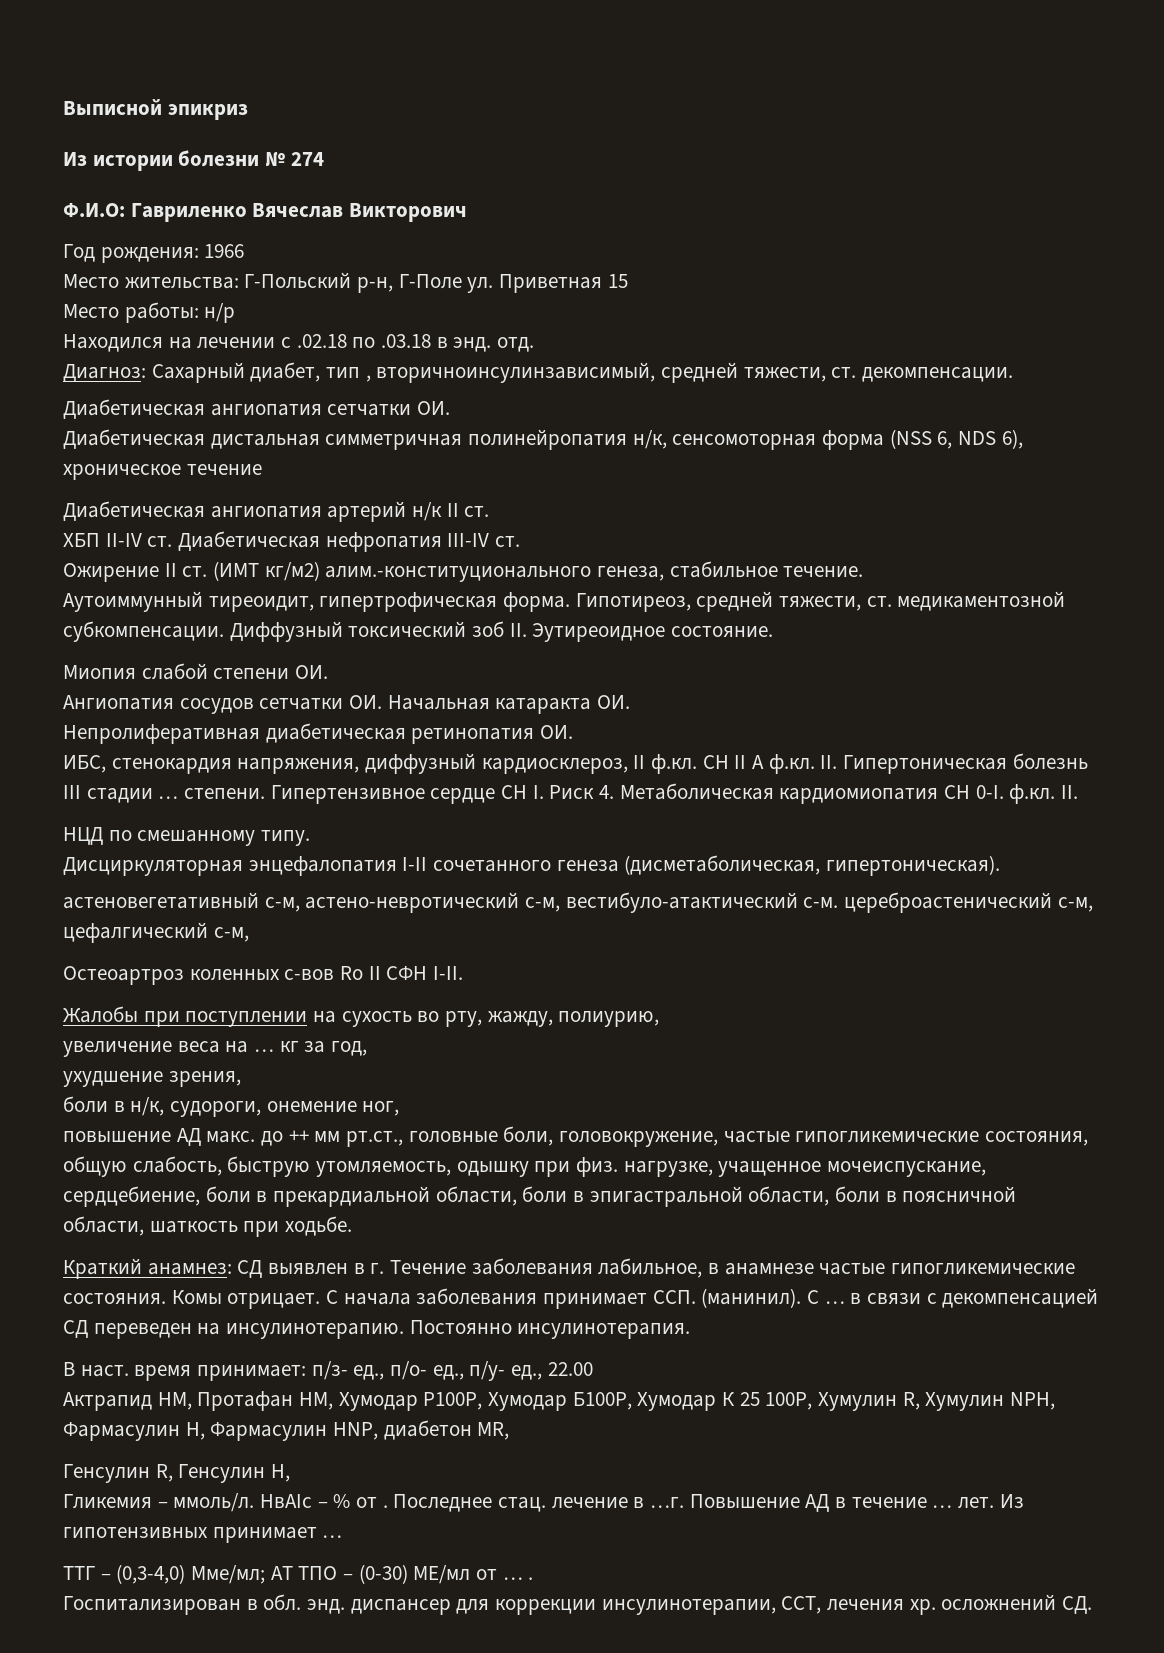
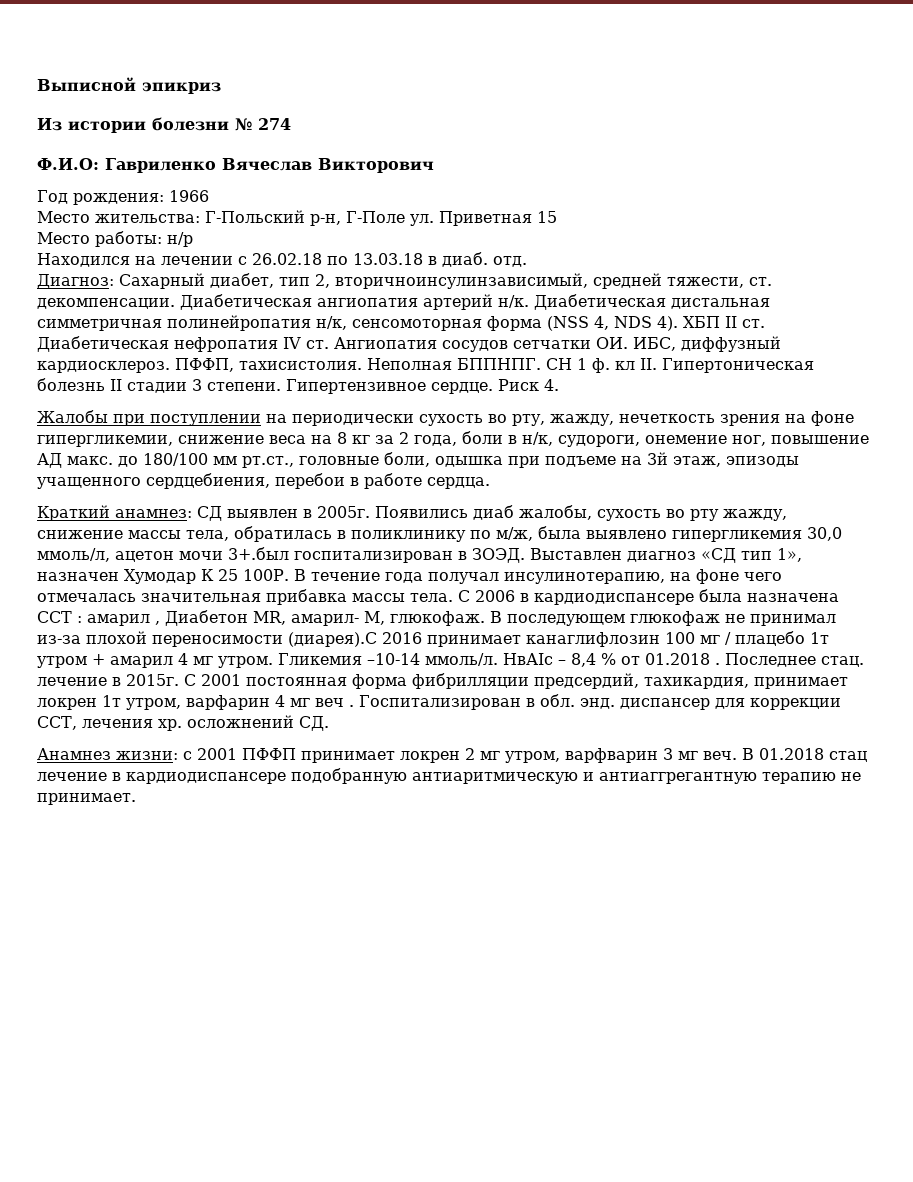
- Находился на лечении с .02.18 по .03.18 в энд. отд.
+ Находился на лечении с 26.02.18 по 13.03.18 в диаб. отд.
- Диагноз: Сахарный диабет, тип , вторичноинсулинзависимый, средней тяжести, ст. декомпенсации.
- Диабетическая ангиопатия сетчатки ОИ.
- Диабетическая дистальная симметричная полинейропатия н/к, сенсомоторная форма (NSS 6, NDS 6), хроническое течение
- Диабетическая ангиопатия артерий н/к II ст.
- ХБП II-IV ст. Диабетическая нефропатия III-IV ст.
- Ожирение II ст. (ИМТ кг/м2) алим.-конституционального генеза, стабильное течение.
- Аутоиммунный тиреоидит, гипертрофическая форма. Гипотиреоз, средней тяжести, ст. медикаментозной субкомпенсации. Диффузный токсический зоб II. Эутиреоидное состояние.
- Миопия слабой степени ОИ.
- Ангиопатия сосудов сетчатки ОИ. Начальная катаракта ОИ.
- Непролиферативная диабетическая ретинопатия ОИ.
- ИБС, стенокардия напряжения, диффузный кардиосклероз, II ф.кл. СН II А ф.кл. II. Гипертоническая болезнь III стадии … степени. Гипертензивное сердце СН I. Риск 4. Метаболическая кардиомиопатия СН 0-I. ф.кл. II.
- НЦД по смешанному типу.
- Дисциркуляторная энцефалопатия I-II сочетанного генеза (дисметаболическая, гипертоническая).
- астеновегетативный с-м, астено-невротический с-м, вестибуло-атактический с-м. цереброастенический с-м, цефалгический с-м,
- Остеоартроз коленных с-вов Rо II СФН I-II.
+ Диагноз: Сахарный диабет, тип 2, вторичноинсулинзависимый, средней тяжести, ст. декомпенсации. Диабетическая ангиопатия артерий н/к. Диабетическая дистальная симметричная полинейропатия н/к, сенсомоторная форма (NSS 4, NDS 4). ХБП II ст. Диабетическая нефропатия IV ст. Ангиопатия сосудов сетчатки ОИ. ИБС, диффузный кардиосклероз. ПФФП, тахисистолия. Неполная БППНПГ. СН 1 ф. кл II. Гипертоническая болезнь II стадии 3 степени. Гипертензивное сердце. Риск 4.
- Жалобы при поступлении на сухость во рту, жажду, полиурию,
- увеличение веса на … кг за год,
- ухудшение зрения,
- боли в н/к, судороги, онемение ног,
- повышение АД макс. до ++ мм рт.ст., головные боли, головокружение, частые гипогликемические состояния, общую слабость, быструю утомляемость, одышку при физ. нагрузке, учащенное мочеиспускание, сердцебиение, боли в прекардиальной области, боли в эпигастральной области, боли в поясничной области, шаткость при ходьбе.
+ Жалобы при поступлении на периодически сухость во рту, жажду, нечеткость зрения на фоне гипергликемии, снижение веса на 8 кг за 2 года, боли в н/к, судороги, онемение ног, повышение АД макс. до 180/100 мм рт.ст., головные боли, одышка при подъеме на 3й этаж, эпизоды учащенного сердцебиения, перебои в работе сердца.
- Краткий анамнез: СД выявлен в г. Течение заболевания лабильное, в анамнезе частые гипогликемические состояния. Комы отрицает. С начала заболевания принимает ССП. (манинил). С … в связи с декомпенсацией СД переведен на инсулинотерапию. Постоянно инсулинотерапия.
- В наст. время принимает: п/з- ед., п/о- ед., п/у- ед., 22.00
- Актрапид НМ, Протафан НМ, Хумодар Р100Р, Хумодар Б100Р, Хумодар К 25 100Р, Хумулин R, Хумулин NРН, Фармасулин Н, Фармасулин НNР, диабетон МR,
- Генсулин R, Генсулин Н,
- Гликемия – ммоль/л.
+ Краткий анамнез: СД выявлен в 2005г. Появились диаб жалобы, сухость во рту жажду, снижение массы тела, обратилась в поликлинику по м/ж, была выявлено гипергликемия 30,0 ммоль/л, ацетон мочи 3+.был госпитализирован в ЗОЭД. Выставлен диагноз «СД тип 1», назначен Хумодар К 25 100Р. В течение года получал инсулинотерапию, на фоне чего отмечалась значительная прибавка массы тела. С 2006 в кардиодиспансере была назначена ССТ : амарил , Диабетон MR, амарил- М, глюкофаж. В последующем глюкофаж не принимал из-за плохой переносимости (диарея).С 2016 принимает канаглифлозин 100 мг / плацебо 1т утром + амарил 4 мг утром. Гликемия –10-14 ммоль/л.
- НвАIс – % от .
+ НвАIс – 8,4 % от 01.2018 .
- Последнее стац. лечение в …г. Повышение АД в течение … лет. Из гипотензивных принимает …
- ТТГ – (0,3-4,0) Мме/мл; АТ ТПО – (0-30) МЕ/мл от … .
- Госпитализирован в обл. энд. диспансер для коррекции инсулинотерапии, ССТ, лечения хр. осложнений СД.
+ Последнее стац. лечение в 2015г. С 2001 постоянная форма фибрилляции предсердий, тахикардия, принимает локрен 1т утром, варфарин 4 мг веч . Госпитализирован в обл. энд. диспансер для коррекции ССТ, лечения хр. осложнений СД.
+ Анамнез жизни: с 2001 ПФФП принимает локрен 2 мг утром, варфварин 3 мг веч. В 01.2018 стац лечение в кардиодиспансере подобранную антиаритмическую и антиаггрегантную терапию не принимает.

